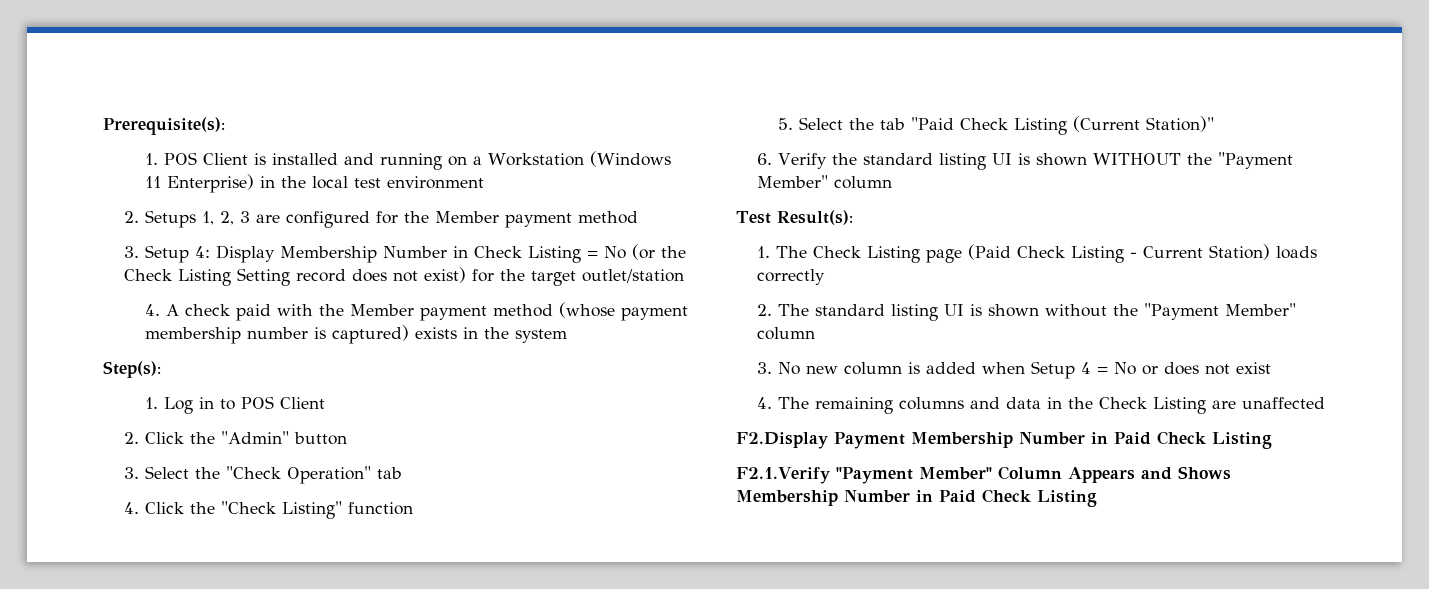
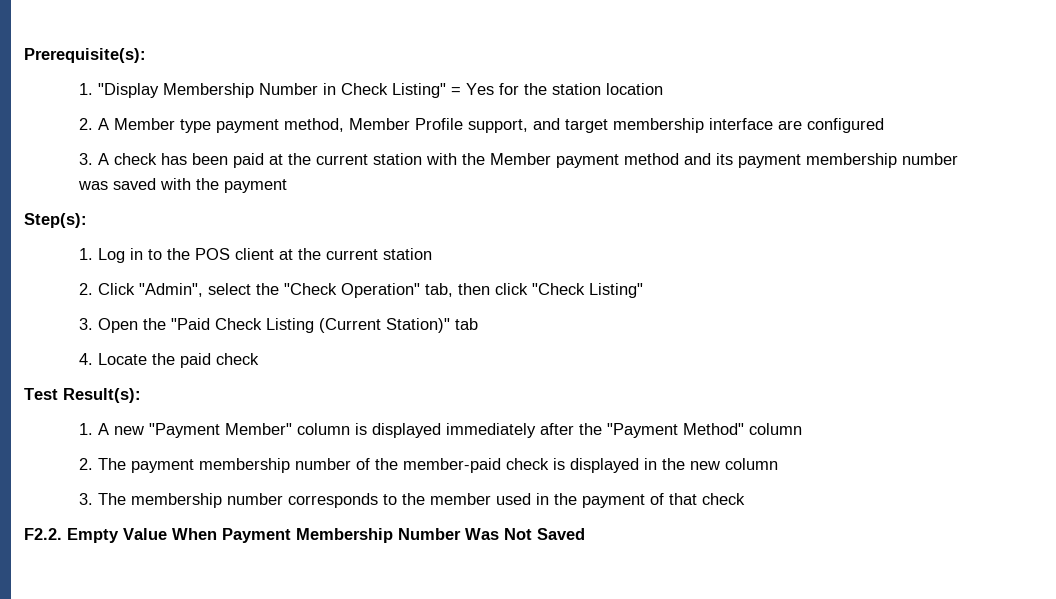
- 1. POS Client is installed and running on a Workstation (Windows 11 Enterprise) in the local test environment
- 2. Setups 1, 2, 3 are configured for the Member payment method
- 3. Setup 4: Display Membership Number in Check Listing = No (or the Check Listing Setting record does not exist) for the target outlet/station
- 4. A check paid with the Member payment method (whose payment membership number is captured) exists in the system
+ 1. "Display Membership Number in Check Listing" = Yes for the station location
+ 2. A Member type payment method, Member Profile support, and target membership interface are configured
+ 3. A check has been paid at the current station with the Member payment method and its payment membership number was saved with the payment
- 1. Log in to POS Client
- 2. Click the "Admin" button
- 3. Select the "Check Operation" tab
- 4. Click the "Check Listing" function
- 5. Select the tab "Paid Check Listing (Current Station)"
- 6. Verify the standard listing UI is shown WITHOUT the "Payment Member" column
+ 1. Log in to the POS client at the current station
+ 2. Click "Admin", select the "Check Operation" tab, then click "Check Listing"
+ 3. Open the "Paid Check Listing (Current Station)" tab
+ 4. Locate the paid check
  Test Result(s):
- 1. The Check Listing page (Paid Check Listing - Current Station) loads correctly
- 2. The standard listing UI is shown without the "Payment Member" column
- 3. No new column is added when Setup 4 = No or does not exist
- 4. The remaining columns and data in the Check Listing are unaffected
- F2.Display Payment Membership Number in Paid Check Listing
- F2.1.Verify "Payment Member" Column Appears and Shows Membership Number in Paid Check Listing
+ 1. A new "Payment Member" column is displayed immediately after the "Payment Method" column
+ 2. The payment membership number of the member-paid check is displayed in the new column
+ 3. The membership number corresponds to the member used in the payment of that check
+ F2.2. Empty Value When Payment Membership Number Was Not Saved

